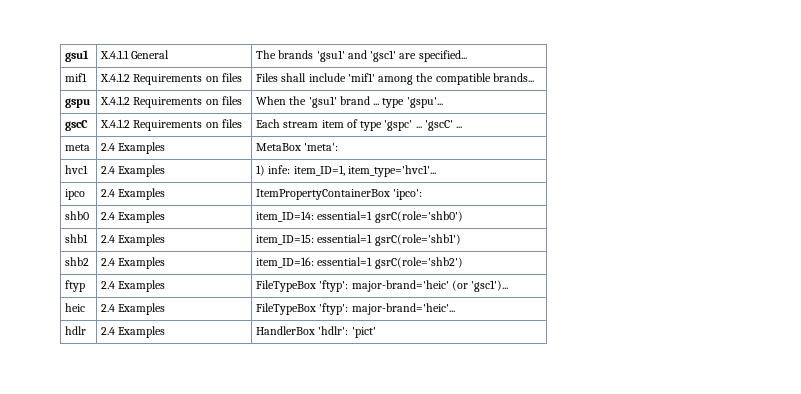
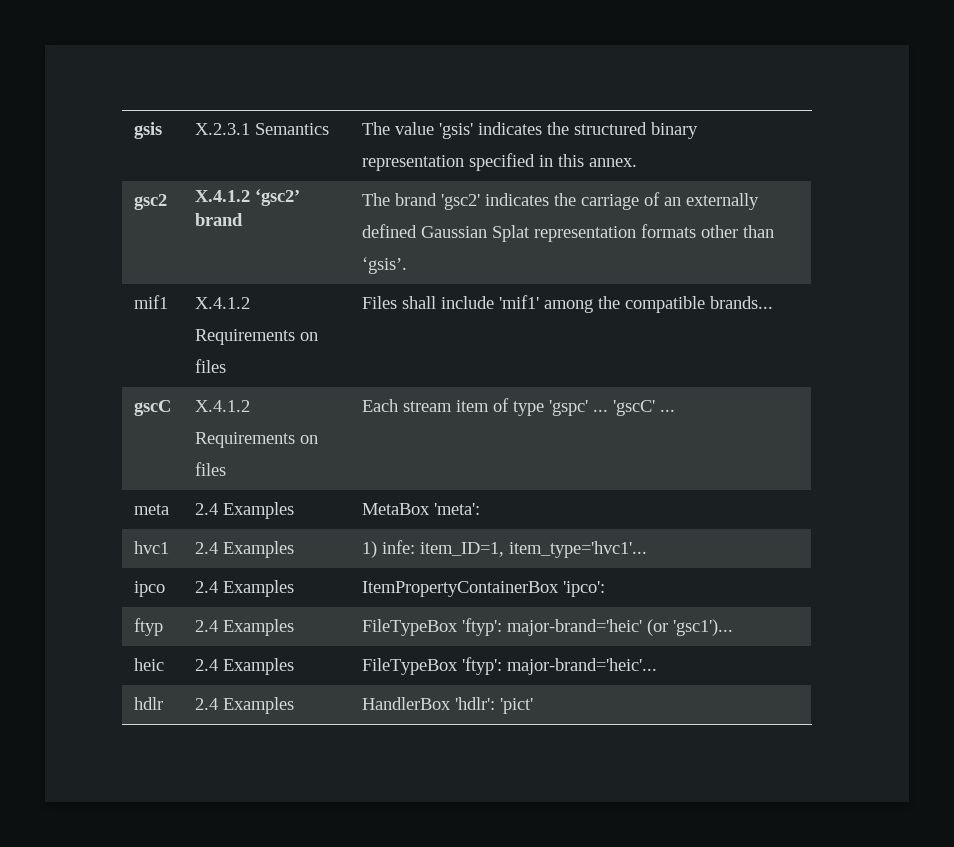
- gsu1 | X.4.1.1 General | The brands 'gsu1' and 'gsc1' are specified...
+ gsis | X.2.3.1 Semantics | The value 'gsis' indicates the structured binary representation specified in this annex.
+ gsc2 | X.4.1.2 ‘gsc2’ brand | The brand 'gsc2' indicates the carriage of an externally defined Gaussian Splat representation formats other than ‘gsis’.
- gspu | X.4.1.2 Requirements on files | When the 'gsu1' brand ... type 'gspu'...
- shb0 | 2.4 Examples | item_ID=14: essential=1 gsrC(role='shb0')
- shb1 | 2.4 Examples | item_ID=15: essential=1 gsrC(role='shb1')
- shb2 | 2.4 Examples | item_ID=16: essential=1 gsrC(role='shb2')

